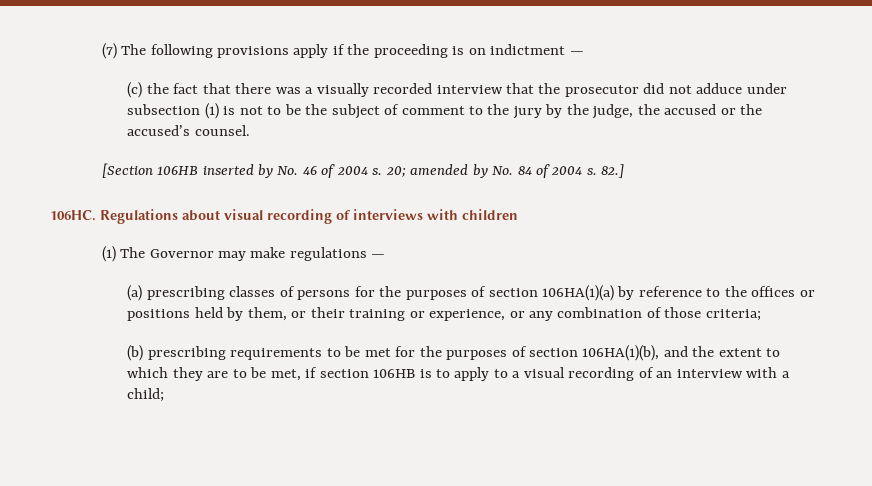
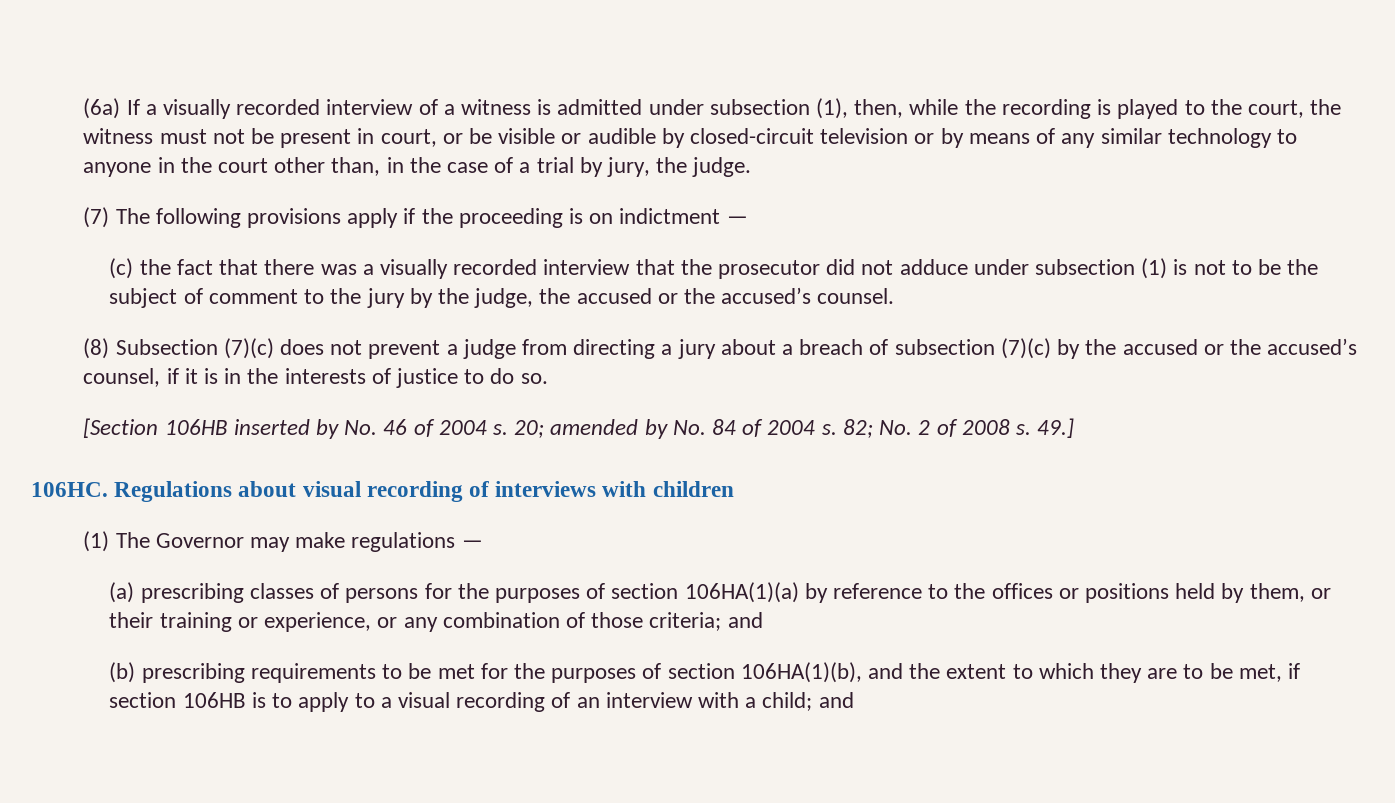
+ (6a) If a visually recorded interview of a witness is admitted under subsection (1), then, while the recording is played to the court, the witness must not be present in court, or be visible or audible by closed-circuit television or by means of any similar technology to anyone in the court other than, in the case of a trial by jury, the judge.
+ (8) Subsection (7)(c) does not prevent a judge from directing a jury about a breach of subsection (7)(c) by the accused or the accused’s counsel, if it is in the interests of justice to do so.
- 82.]
+ 82; No. 2 of 2008 s. 49.]
- (a) prescribing classes of persons for the purposes of section 106HA(1)(a) by reference to the offices or positions held by them, or their training or experience, or any combination of those criteria;
+ (a) prescribing classes of persons for the purposes of section 106HA(1)(a) by reference to the offices or positions held by them, or their training or experience, or any combination of those criteria; and
- (b) prescribing requirements to be met for the purposes of section 106HA(1)(b), and the extent to which they are to be met, if section 106HB is to apply to a visual recording of an interview with a child;
+ (b) prescribing requirements to be met for the purposes of section 106HA(1)(b), and the extent to which they are to be met, if section 106HB is to apply to a visual recording of an interview with a child; and

